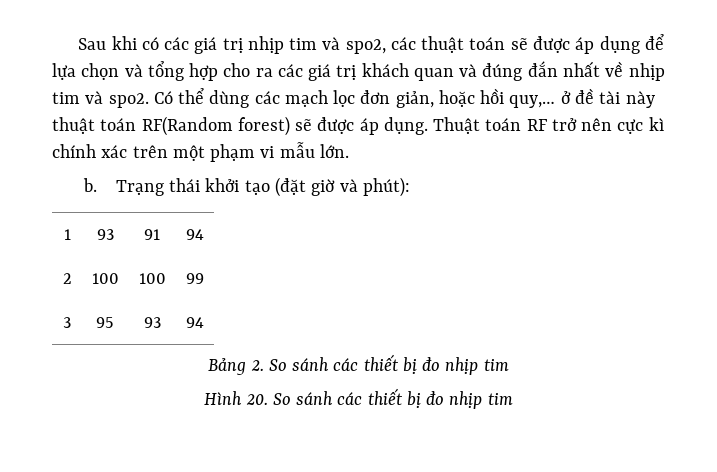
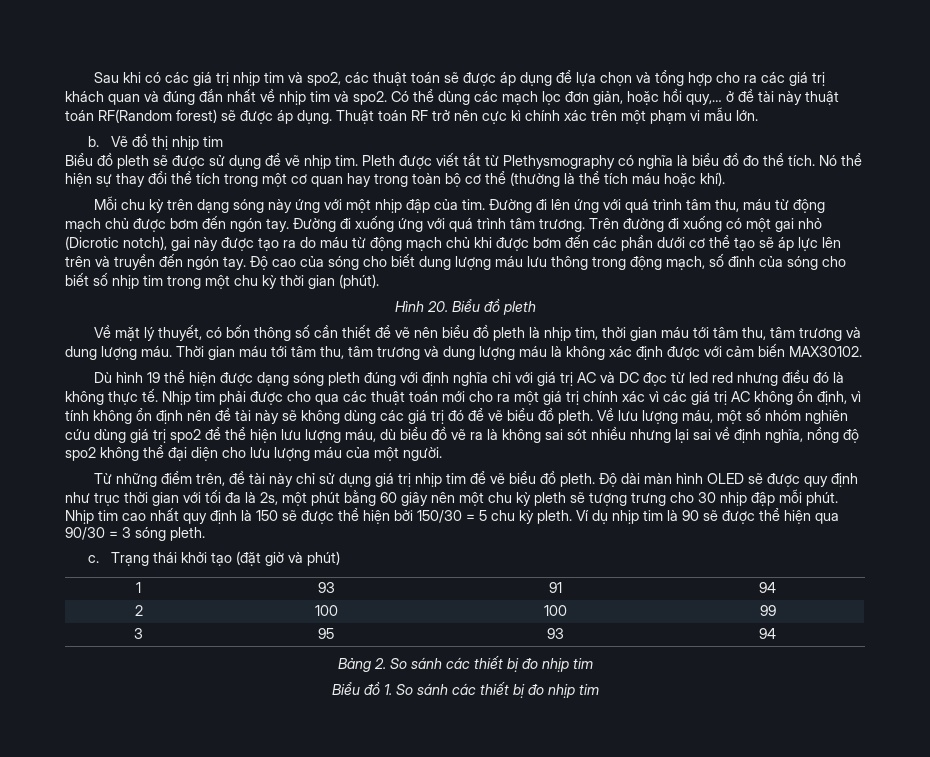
+ Vẽ đồ thị nhịp tim
+ Biểu đồ pleth sẽ được sử dụng để vẽ nhịp tim. Pleth được viết tắt từ Plethysmography có nghĩa là biểu đồ đo thể tích. Nó thể hiện sự thay đổi thể tích trong một cơ quan hay trong toàn bộ cơ thể (thường là thể tích máu hoặc khí).
+ Mỗi chu kỳ trên dạng sóng này ứng với một nhịp đập của tim. Đường đi lên ứng với quá trình tâm thu, máu từ động mạch chủ được bơm đến ngón tay. Đường đi xuống ứng với quá trình tâm trương. Trên đường đi xuống có một gai nhỏ (Dicrotic notch), gai này được tạo ra do máu từ động mạch chủ khi được bơm đến các phần dưới cơ thể tạo sẽ áp lực lên trên và truyền đến ngón tay. Độ cao của sóng cho biết dung lượng máu lưu thông trong động mạch, số đỉnh của sóng cho biết số nhịp tim trong một chu kỳ thời gian (phút).
+ Hình 20. Biểu đồ pleth
+ Về mặt lý thuyết, có bốn thông số cần thiết để vẽ nên biểu đồ pleth là nhịp tim, thời gian máu tới tâm thu, tâm trương và dung lượng máu. Thời gian máu tới tâm thu, tâm trương và dung lượng máu là không xác định được với cảm biến MAX30102.
+ Dù hình 19 thể hiện được dạng sóng pleth đúng với định nghĩa chỉ với giá trị AC và DC đọc từ led red nhưng điều đó là không thực tế. Nhịp tim phải được cho qua các thuật toán mới cho ra một giá trị chính xác vì các giá trị AC không ổn định, vì tính không ổn định nên đề tài này sẽ không dùng các giá trị đó để vẽ biểu đồ pleth. Về lưu lượng máu, một số nhóm nghiên cứu dùng giá trị spo2 để thể hiện lưu lượng máu, dù biểu đồ vẽ ra là không sai sót nhiều nhưng lại sai về định nghĩa, nồng độ spo2 không thể đại diện cho lưu lượng máu của một người.
+ Từ những điểm trên, đề tài này chỉ sử dụng giá trị nhịp tim để vẽ biểu đồ pleth. Độ dài màn hình OLED sẽ được quy định như trục thời gian với tối đa là 2s, một phút bằng 60 giây nên một chu kỳ pleth sẽ tượng trưng cho 30 nhịp đập mỗi phút. Nhịp tim cao nhất quy định là 150 sẽ được thể hiện bởi 150/30 = 5 chu kỳ pleth. Ví dụ nhịp tim là 90 sẽ được thể hiện qua 90/30 = 3 sóng pleth.
+ c.
- Trạng thái khởi tạo (đặt giờ và phút):
+ Trạng thái khởi tạo (đặt giờ và phút)
- Hình 20. So sánh các thiết bị đo nhịp tim
+ Biểu đồ 1. So sánh các thiết bị đo nhịp tim

